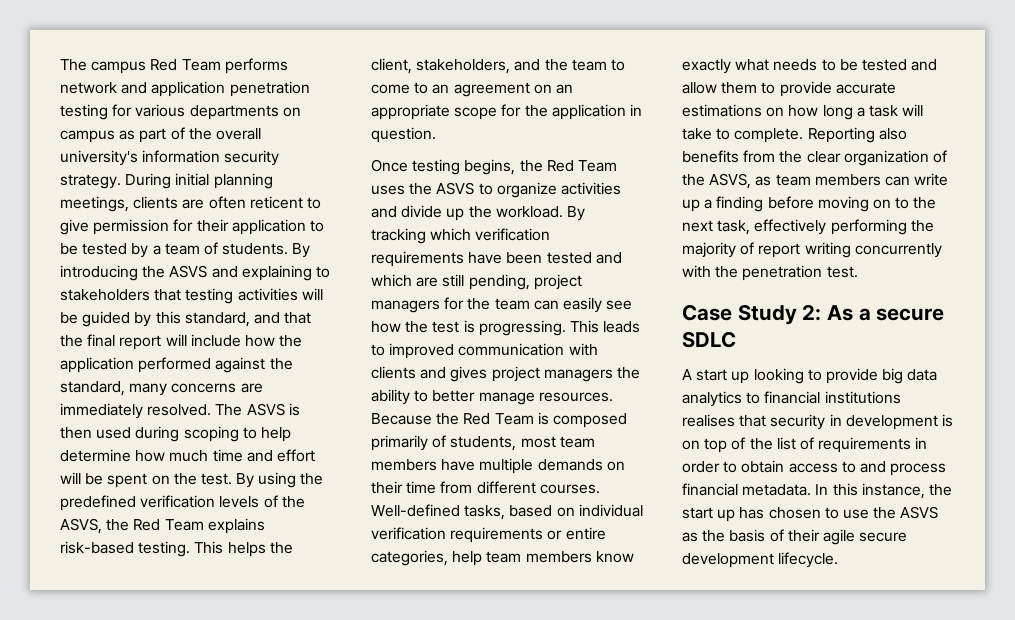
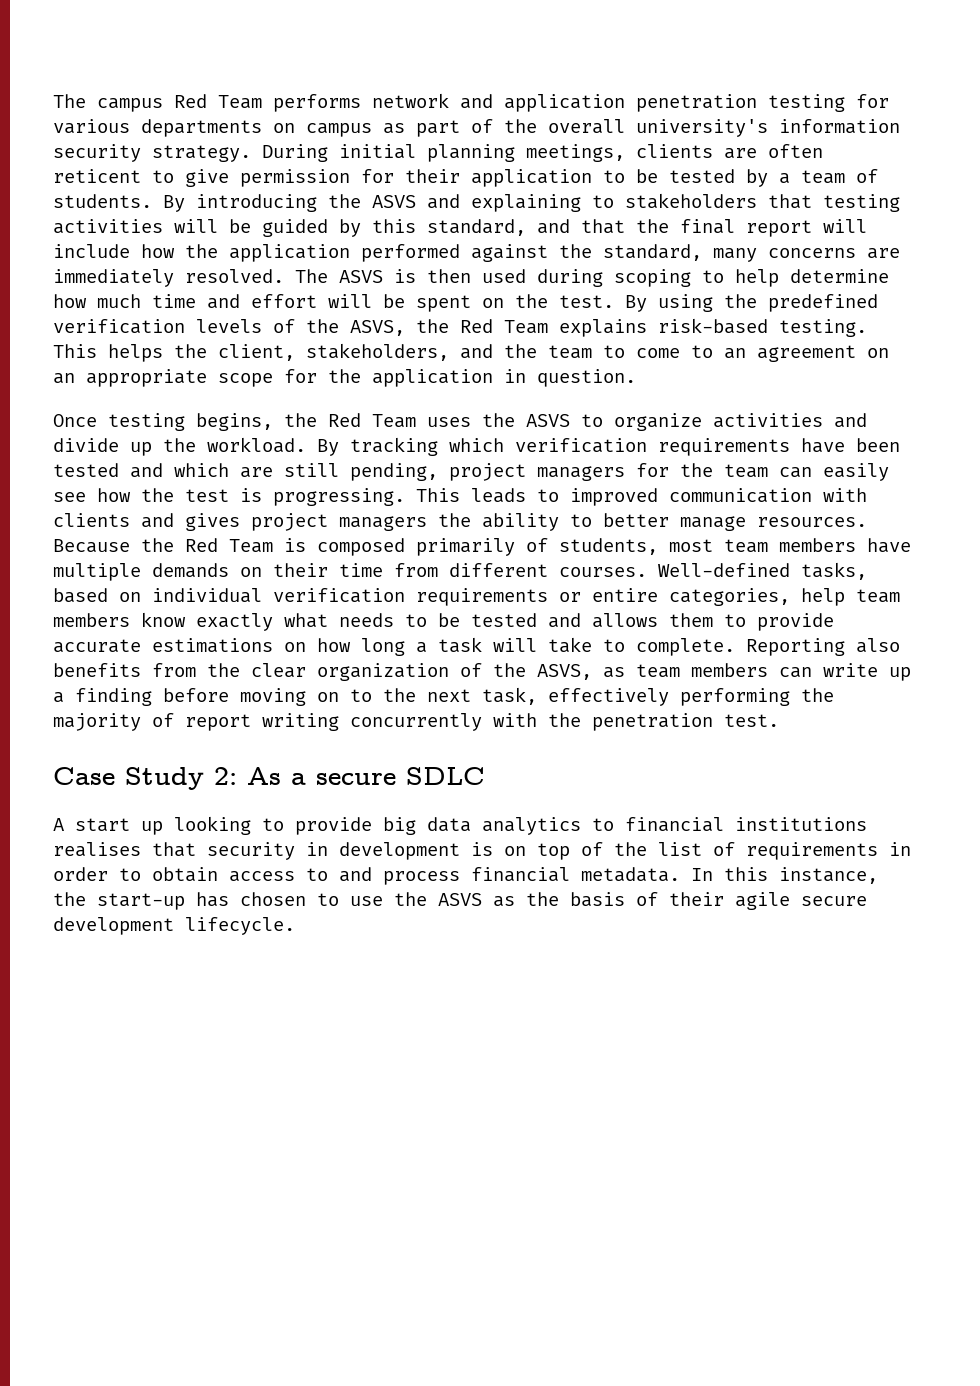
- Well-defined tasks, based on individual verification requirements or entire categories, help team members know exactly what needs to be tested and allow them to provide accurate estimations on how long a task will take to complete.
+ Well-defined tasks, based on individual verification requirements or entire categories, help team members know exactly what needs to be tested and allows them to provide accurate estimations on how long a task will take to complete.
- In this instance, the start up has chosen to use the ASVS as the basis of their agile secure development lifecycle.
+ In this instance, the start-up has chosen to use the ASVS as the basis of their agile secure development lifecycle.

